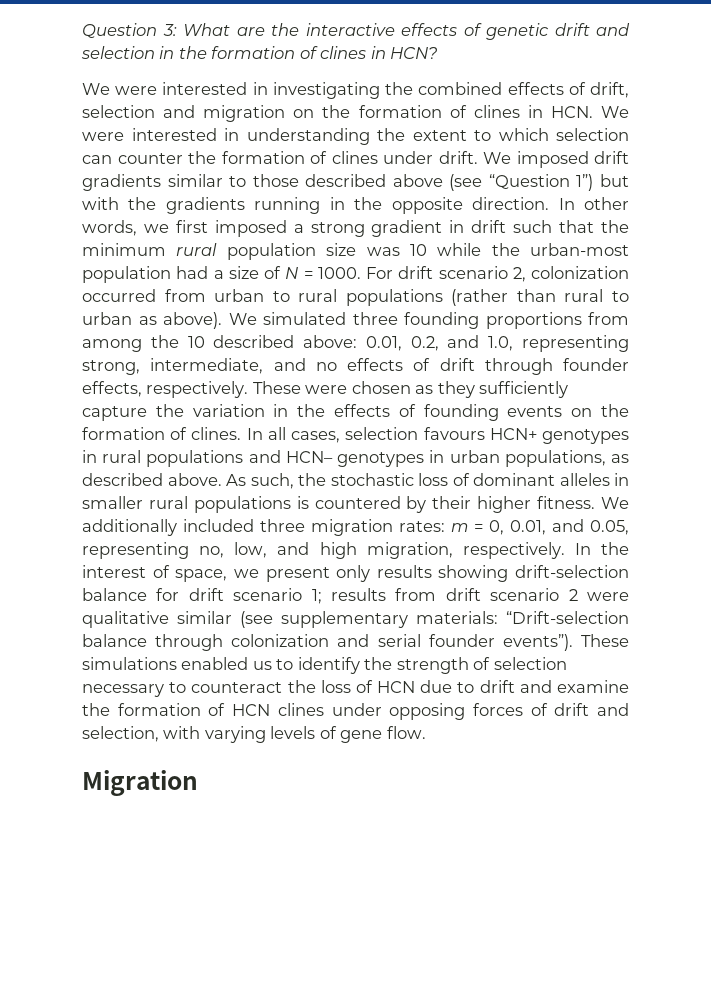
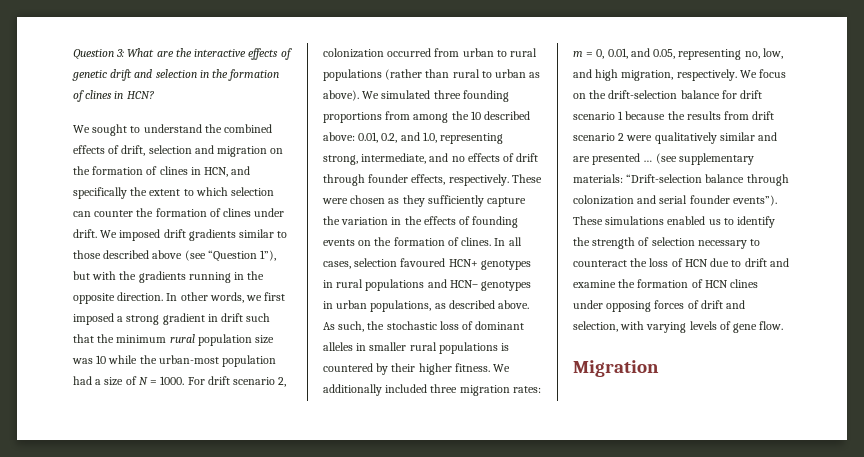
- We were interested in investigating the combined effects of drift, selection and migration on the formation of clines in HCN. We were interested in understanding the extent to which selection can counter the formation of clines under drift.
+ We sought to understand the combined effects of drift, selection and migration on the formation of clines in HCN, and specifically the extent to which selection can counter the formation of clines under drift.
- We imposed drift gradients similar to those described above (see “Question 1”) but with the gradients running in the opposite direction.
+ We imposed drift gradients similar to those described above (see “Question 1”), but with the gradients running in the opposite direction.
- In all cases, selection favours HCN+ genotypes in rural populations and HCN– genotypes in urban populations, as described above.
+ In all cases, selection favoured HCN+ genotypes in rural populations and HCN– genotypes in urban populations, as described above.
- In the interest of space, we present only results showing drift-selection balance for drift scenario 1; results from drift scenario 2 were qualitative similar (see supplementary materials: “Drift-selection balance through colonization and serial founder events”).
+ We focus on the drift-selection balance for drift scenario 1 because the results from drift scenario 2 were qualitatively similar and are presented … (see supplementary materials: “Drift-selection balance through colonization and serial founder events”).

